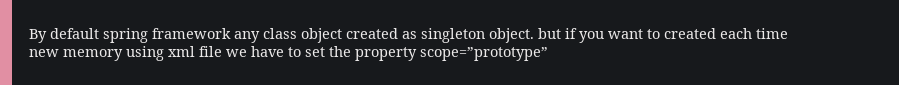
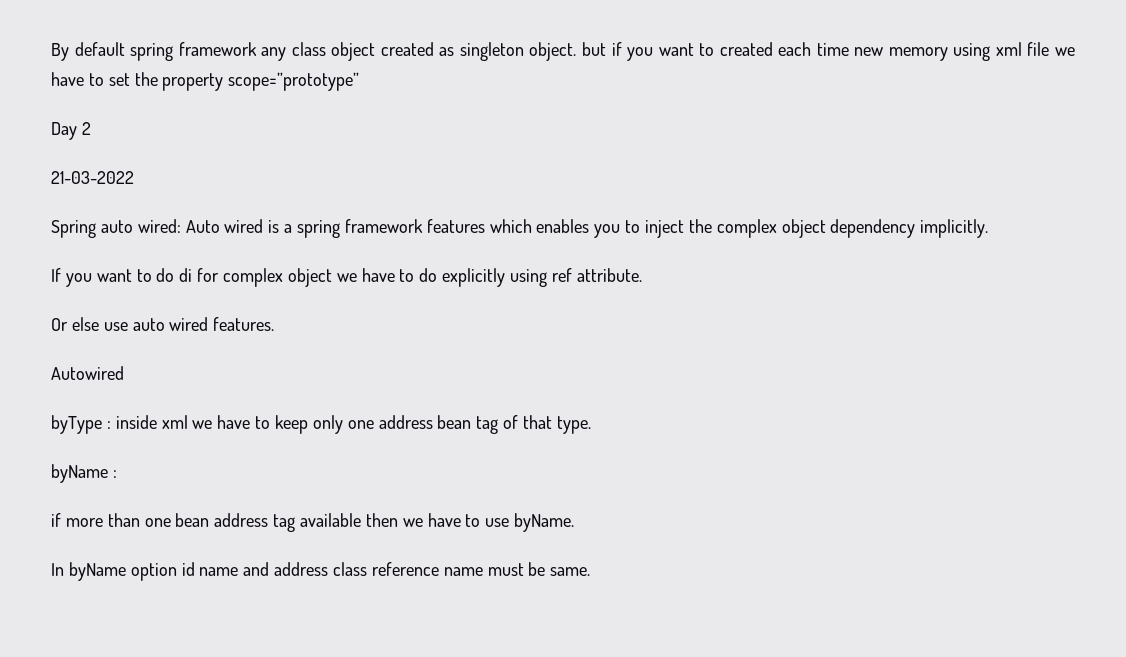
+ Day 2
+ 21-03-2022
+ Spring auto wired: Auto wired is a spring framework features which enables you to inject the complex object dependency implicitly.
+ If you want to do di for complex object we have to do explicitly using ref attribute.
+ Or else use auto wired features.
+ Autowired
+ byType : inside xml we have to keep only one address bean tag of that type.
+ byName :
+ if more than one bean address tag available then we have to use byName.
+ In byName option id name and address class reference name must be same.

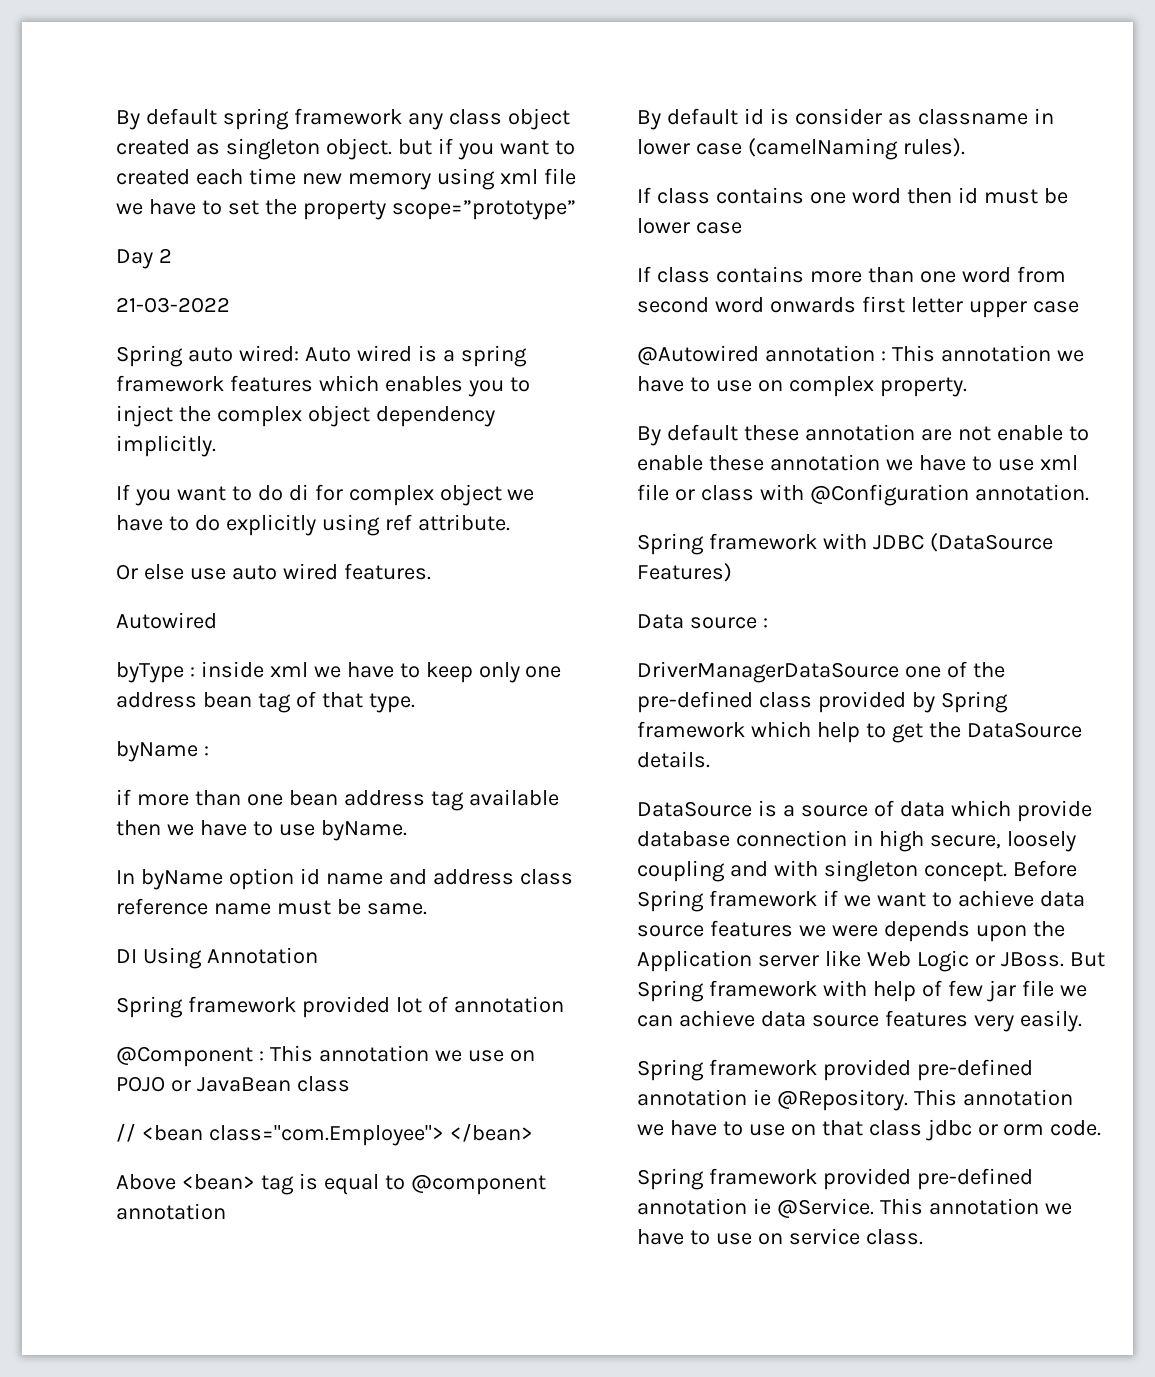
+ DI Using Annotation
+ Spring framework provided lot of annotation
+ @Component : This annotation we use on POJO or JavaBean class
+ // <bean class="com.Employee"> </bean>
+ Above <bean> tag is equal to @component annotation
+ By default id is consider as classname in lower case (camelNaming rules).
+ If class contains one word then id must be lower case
+ If class contains more than one word from second word onwards first letter upper case
+ @Autowired annotation : This annotation we have to use on complex property.
+ By default these annotation are not enable to enable these annotation we have to use xml file or class with @Configuration annotation.
+ Spring framework with JDBC (DataSource Features)
+ Data source :
+ DriverManagerDataSource one of the pre-defined class provided by Spring framework which help to get the DataSource details.
+ DataSource is a source of data which provide database connection in high secure, loosely coupling and with singleton concept. Before Spring framework if we want to achieve data source features we were depends upon the Application server like Web Logic or JBoss. But Spring framework with help of few jar file we can achieve data source features very easily.
+ Spring framework provided pre-defined annotation ie @Repository. This annotation we have to use on that class jdbc or orm code.
+ Spring framework provided pre-defined annotation ie @Service. This annotation we have to use on service class.

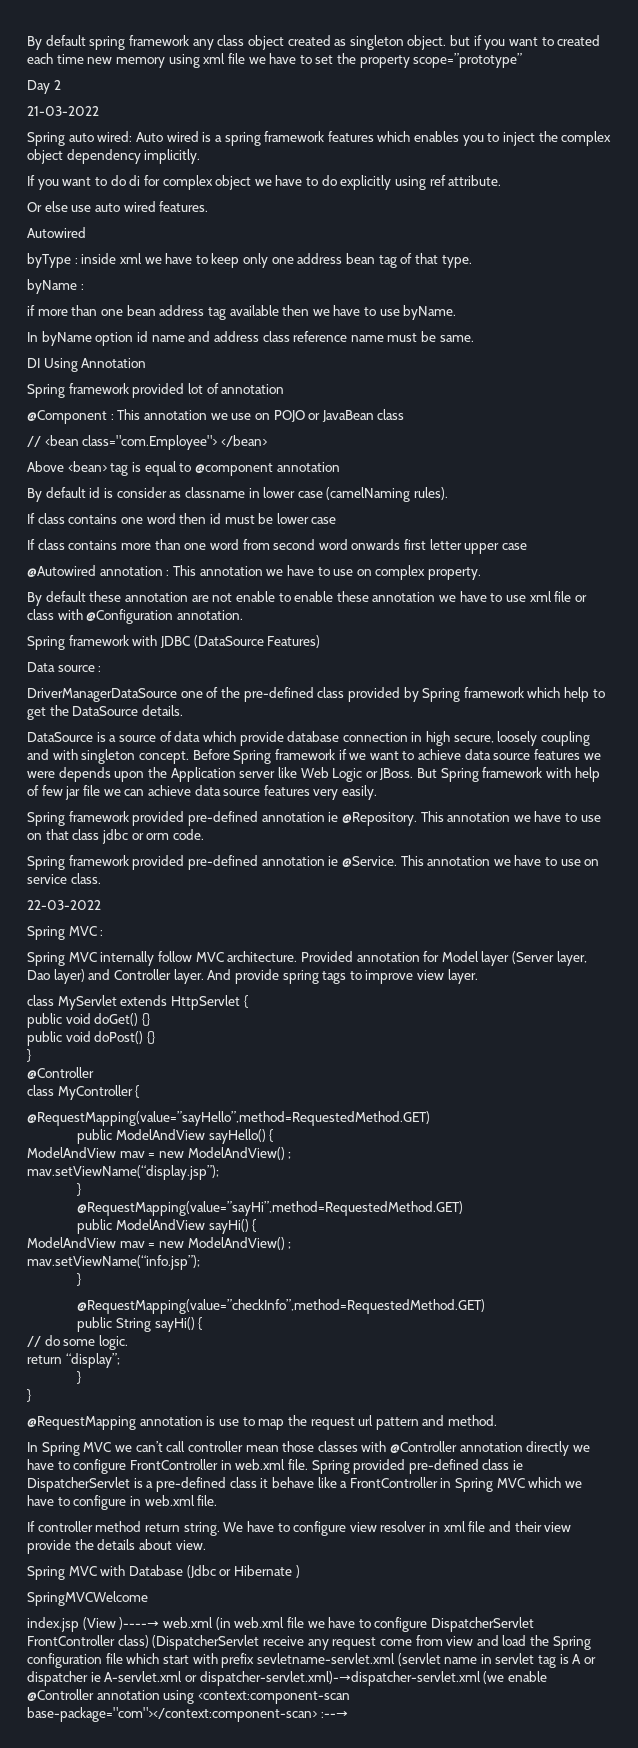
+ 22-03-2022
+ Spring MVC :
+ Spring MVC internally follow MVC architecture. Provided annotation for Model layer (Server layer, Dao layer) and Controller layer. And provide spring tags to improve view layer.
+ class MyServlet extends HttpServlet {
+ public void doGet() {}
+ public void doPost() {}
+ }
+ @Controller
+ class MyController {
+ @RequestMapping(value=”sayHello”,method=RequestedMethod.GET)
+ public ModelAndView sayHello() {
+ ModelAndView mav = new ModelAndView() ;
+ mav.setViewName(“display.jsp”);
+ }
+ @RequestMapping(value=”sayHi”,method=RequestedMethod.GET)
+ public ModelAndView sayHi() {
+ ModelAndView mav = new ModelAndView() ;
+ mav.setViewName(“info.jsp”);
+ }
+ @RequestMapping(value=”checkInfo”,method=RequestedMethod.GET)
+ public String sayHi() {
+ // do some logic.
+ return “display”;
+ }
+ }
+ @RequestMapping annotation is use to map the request url pattern and method.
+ In Spring MVC we can’t call controller mean those classes with @Controller annotation directly we have to configure FrontController in web.xml file. Spring provided pre-defined class ie DispatcherServlet is a pre-defined class it behave like a FrontController in Spring MVC which we have to configure in web.xml file.
+ If controller method return string. We have to configure view resolver in xml file and their view provide the details about view.
+ Spring MVC with Database (Jdbc or Hibernate )
+ SpringMVCWelcome
+ index.jsp (View )----→ web.xml (in web.xml file we have to configure DispatcherServlet FrontController class) (DispatcherServlet receive any request come from view and load the Spring configuration file which start with prefix sevletname-servlet.xml (servlet name in servlet tag is A or dispatcher ie A-servlet.xml or dispatcher-servlet.xml)-→dispatcher-servlet.xml (we enable @Controller annotation using <context:component-scan base-package="com"></context:component-scan> :--→

